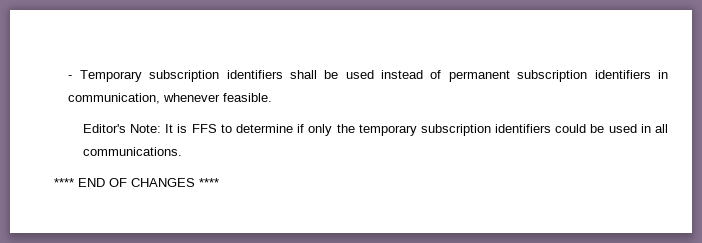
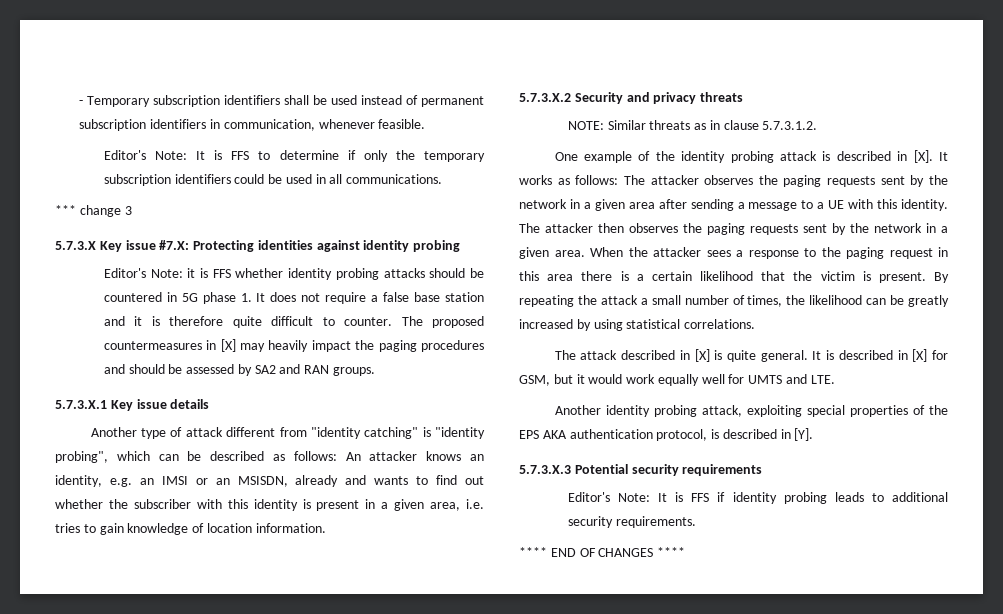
+ *** change 3
+ 5.7.3.X Key issue #7.X: Protecting identities against identity probing
+ Editor's Note: it is FFS whether identity probing attacks should be countered in 5G phase 1. It does not require a false base station and it is therefore quite difficult to counter. The proposed countermeasures in [X] may heavily impact the paging procedures and should be assessed by SA2 and RAN groups.
+ 5.7.3.X.1 Key issue details
+ Another type of attack different from "identity catching" is "identity probing", which can be described as follows: An attacker knows an identity, e.g. an IMSI or an MSISDN, already and wants to find out whether the subscriber with this identity is present in a given area, i.e. tries to gain knowledge of location information.
+ 5.7.3.X.2 Security and privacy threats
+ NOTE: Similar threats as in clause 5.7.3.1.2.
+ One example of the identity probing attack is described in [X]. It works as follows: The attacker observes the paging requests sent by the network in a given area after sending a message to a UE with this identity. The attacker then observes the paging requests sent by the network in a given area. When the attacker sees a response to the paging request in this area there is a certain likelihood that the victim is present. By repeating the attack a small number of times, the likelihood can be greatly increased by using statistical correlations.
+ The attack described in [X] is quite general. It is described in [X] for GSM, but it would work equally well for UMTS and LTE.
+ Another identity probing attack, exploiting special properties of the EPS AKA authentication protocol, is described in [Y].
+ 5.7.3.X.3 Potential security requirements
+ Editor's Note: It is FFS if identity probing leads to additional security requirements.

